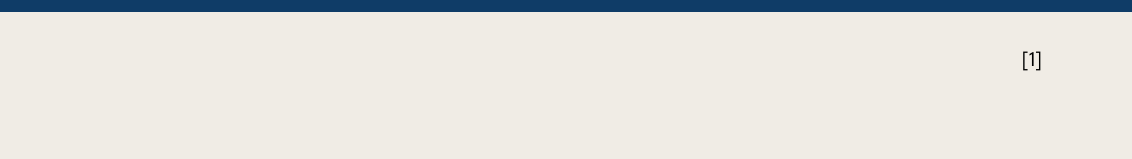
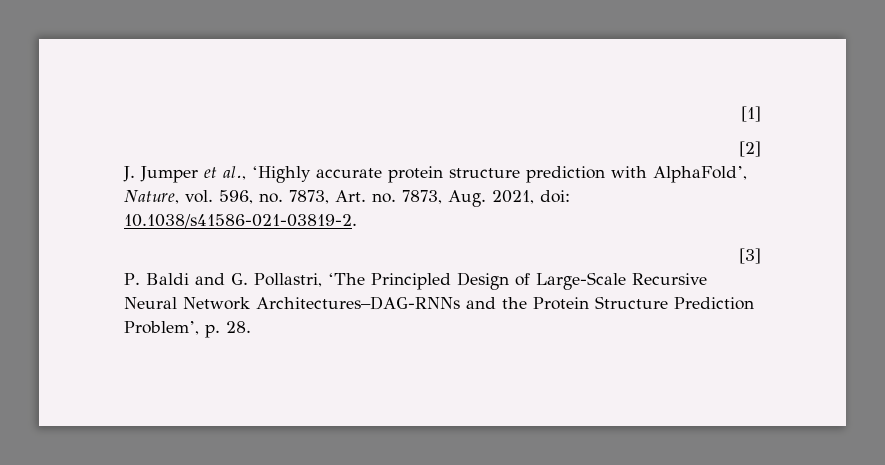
+ [2]
+ J. Jumper et al., ‘Highly accurate protein structure prediction with AlphaFold’, Nature, vol. 596, no. 7873, Art. no. 7873, Aug. 2021, doi: 10.1038/s41586-021-03819-2.
+ [3]
+ P. Baldi and G. Pollastri, ‘The Principled Design of Large-Scale Recursive Neural Network Architectures–DAG-RNNs and the Protein Structure Prediction Problem’, p. 28.

